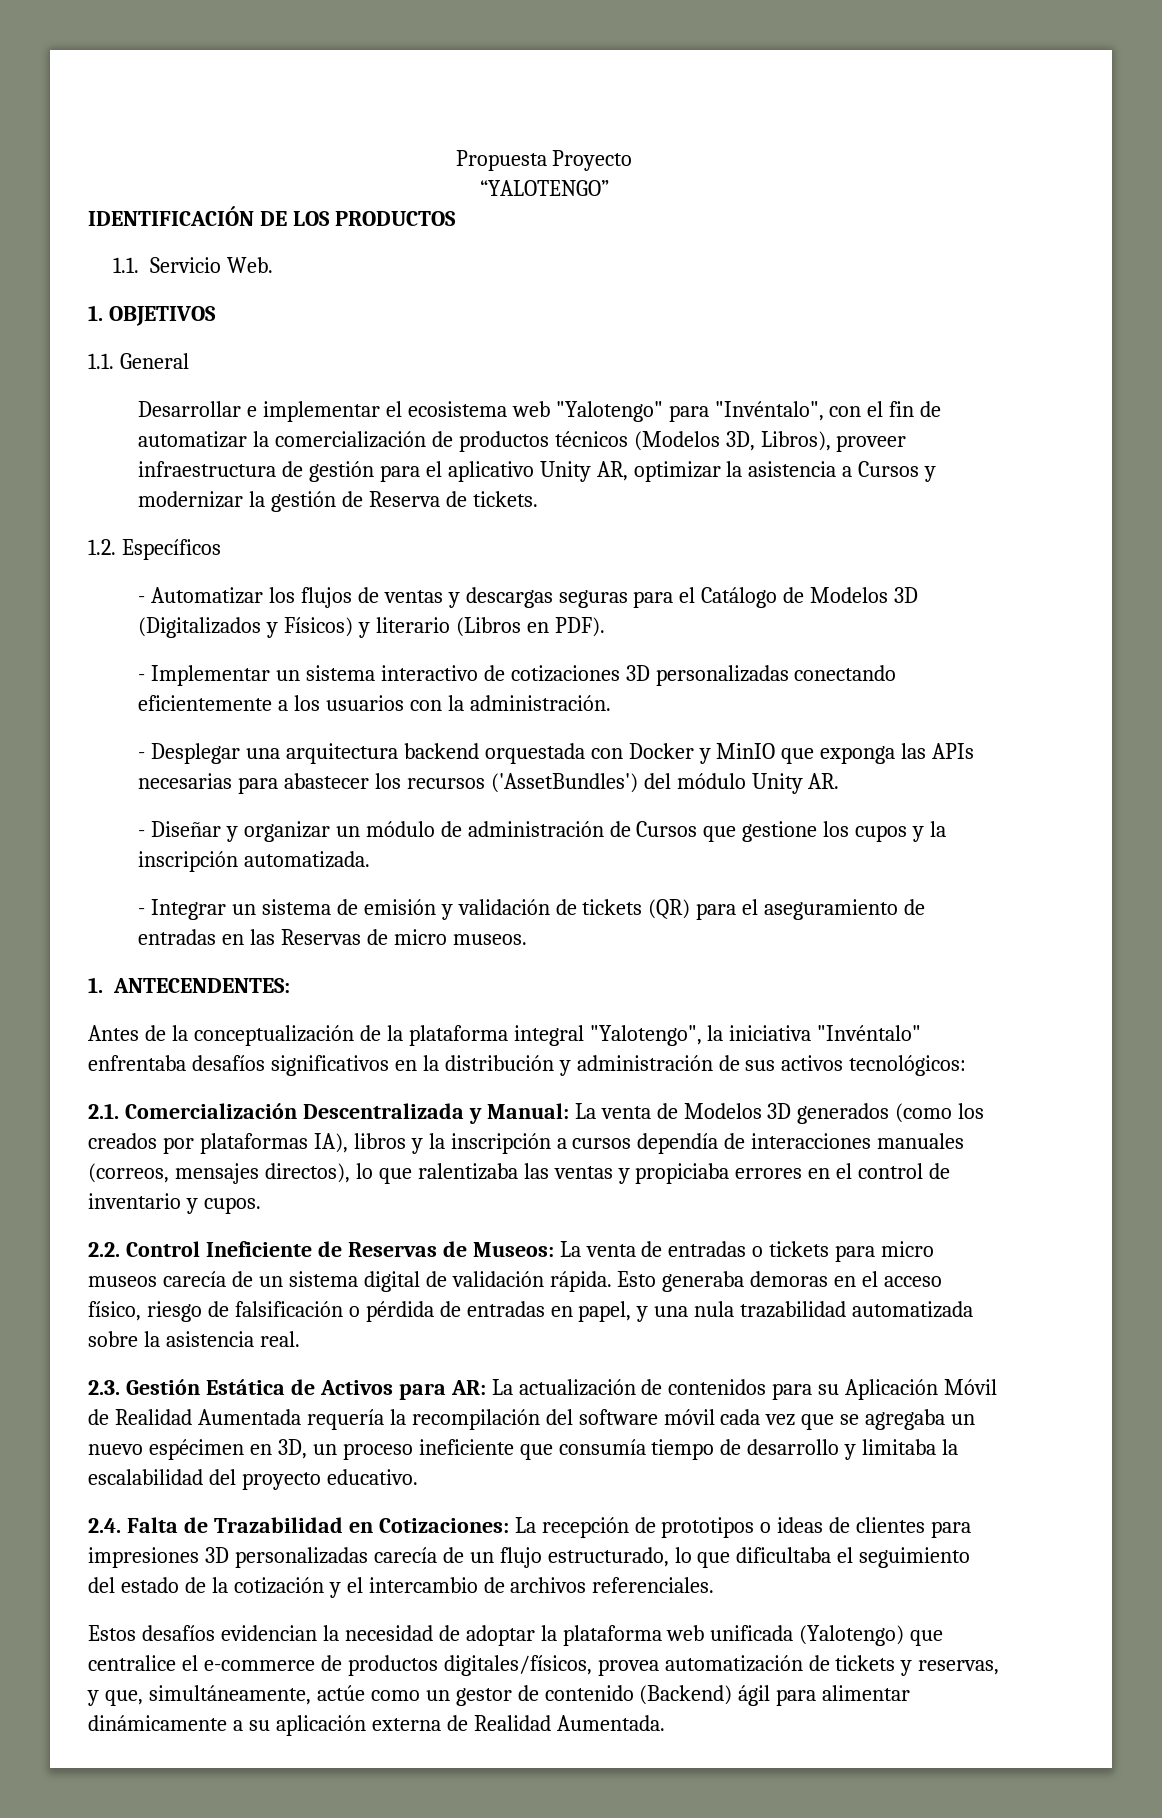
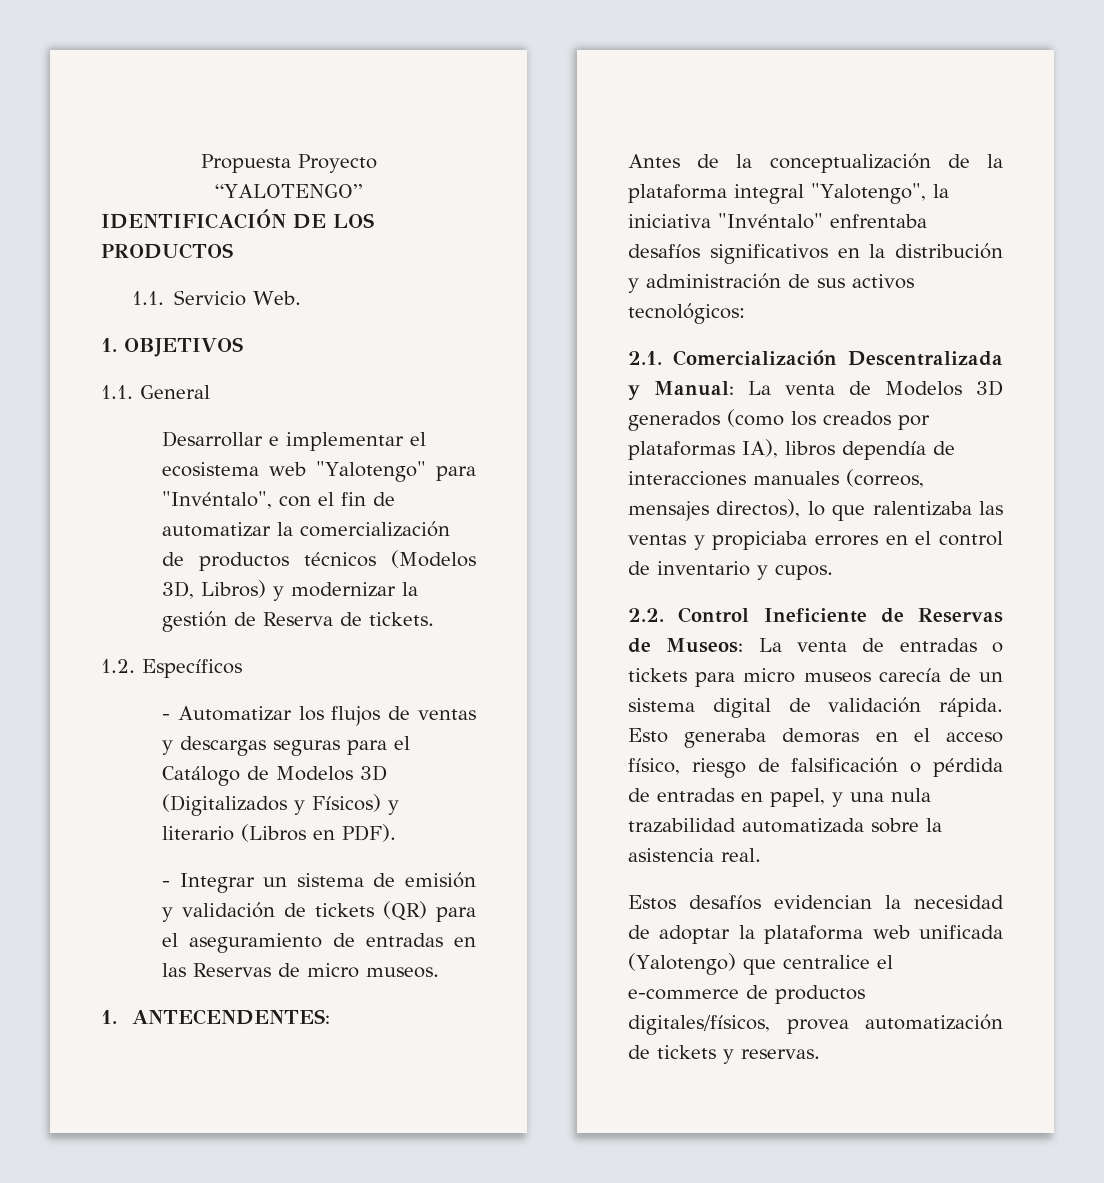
- Desarrollar e implementar el ecosistema web "Yalotengo" para "Invéntalo", con el fin de automatizar la comercialización de productos técnicos (Modelos 3D, Libros), proveer infraestructura de gestión para el aplicativo Unity AR, optimizar la asistencia a Cursos y modernizar la gestión de Reserva de tickets.
+ Desarrollar e implementar el ecosistema web "Yalotengo" para "Invéntalo", con el fin de automatizar la comercialización de productos técnicos (Modelos 3D, Libros) y modernizar la gestión de Reserva de tickets.
- - Implementar un sistema interactivo de cotizaciones 3D personalizadas conectando eficientemente a los usuarios con la administración.
- - Desplegar una arquitectura backend orquestada con Docker y MinIO que exponga las APIs necesarias para abastecer los recursos ('AssetBundles') del módulo Unity AR.
- - Diseñar y organizar un módulo de administración de Cursos que gestione los cupos y la inscripción automatizada.
- 2.1. Comercialización Descentralizada y Manual: La venta de Modelos 3D generados (como los creados por plataformas IA), libros y la inscripción a cursos dependía de interacciones manuales (correos, mensajes directos), lo que ralentizaba las ventas y propiciaba errores en el control de inventario y cupos.
+ 2.1. Comercialización Descentralizada y Manual: La venta de Modelos 3D generados (como los creados por plataformas IA), libros dependía de interacciones manuales (correos, mensajes directos), lo que ralentizaba las ventas y propiciaba errores en el control de inventario y cupos.
- 2.3. Gestión Estática de Activos para AR: La actualización de contenidos para su Aplicación Móvil de Realidad Aumentada requería la recompilación del software móvil cada vez que se agregaba un nuevo espécimen en 3D, un proceso ineficiente que consumía tiempo de desarrollo y limitaba la escalabilidad del proyecto educativo.
- 2.4. Falta de Trazabilidad en Cotizaciones: La recepción de prototipos o ideas de clientes para impresiones 3D personalizadas carecía de un flujo estructurado, lo que dificultaba el seguimiento del estado de la cotización y el intercambio de archivos referenciales.
- Estos desafíos evidencian la necesidad de adoptar la plataforma web unificada (Yalotengo) que centralice el e-commerce de productos digitales/físicos, provea automatización de tickets y reservas, y que, simultáneamente, actúe como un gestor de contenido (Backend) ágil para alimentar dinámicamente a su aplicación externa de Realidad Aumentada.
+ Estos desafíos evidencian la necesidad de adoptar la plataforma web unificada (Yalotengo) que centralice el e-commerce de productos digitales/físicos, provea automatización de tickets y reservas.

